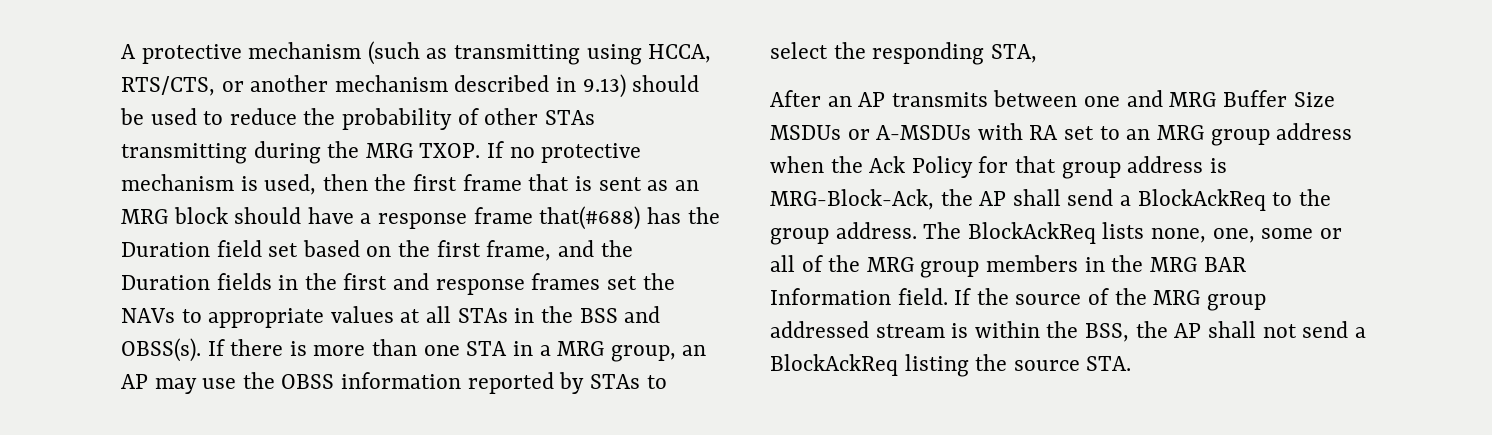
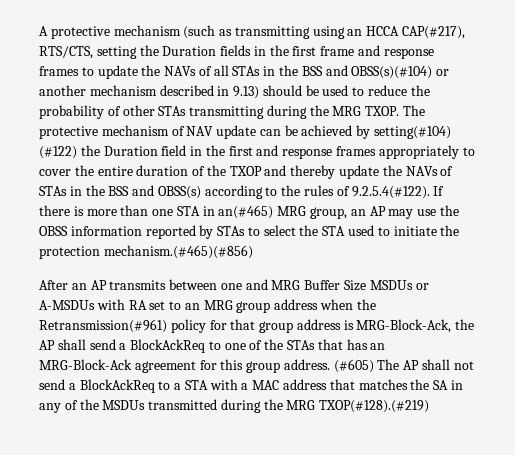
- A protective mechanism (such as transmitting using HCCA, RTS/CTS, or another mechanism described in 9.13) should be used to reduce the probability of other STAs transmitting during the MRG TXOP.
+ A protective mechanism (such as transmitting using an HCCA CAP(#217), RTS/CTS, setting the Duration fields in the first frame and response frames to update the NAVs of all STAs in the BSS and OBSS(s)(#104) or another mechanism described in 9.13) should be used to reduce the probability of other STAs transmitting during the MRG TXOP.
- If no protective mechanism is used, then the first frame that is sent as an MRG block should have a response frame that(#688) has the Duration field set based on the first frame, and the Duration fields in the first and response frames set the NAVs to appropriate values at all STAs in the BSS and OBSS(s). If there is more than one STA in a MRG group, an AP may use the OBSS information reported by STAs to select the responding STA,
+ The protective mechanism of NAV update can be achieved by setting(#104) (#122) the Duration field in the first and response frames appropriately to cover the entire duration of the TXOP and thereby update the NAVs of STAs in the BSS and OBSS(s) according to the rules of 9.2.5.4(#122). If there is more than one STA in an(#465) MRG group, an AP may use the OBSS information reported by STAs to select the STA used to initiate the protection mechanism.(#465)(#856)
- After an AP transmits between one and MRG Buffer Size MSDUs or A-MSDUs with RA set to an MRG group address when the Ack Policy for that group address is MRG-Block-Ack, the AP shall send a BlockAckReq to the group address. The BlockAckReq lists none, one, some or all of the MRG group members in the MRG BAR Information field. If the source of the MRG group addressed stream is within the BSS, the AP shall not send a BlockAckReq listing the source STA.
+ After an AP transmits between one and MRG Buffer Size MSDUs or A-MSDUs with RA set to an MRG group address when the Retransmission(#961) policy for that group address is MRG-Block-Ack, the AP shall send a BlockAckReq to one of the STAs that has an MRG-Block-Ack agreement for this group address. (#605) The AP shall not send a BlockAckReq to a STA with a MAC address that matches the SA in any of the MSDUs transmitted during the MRG TXOP(#128).(#219)

